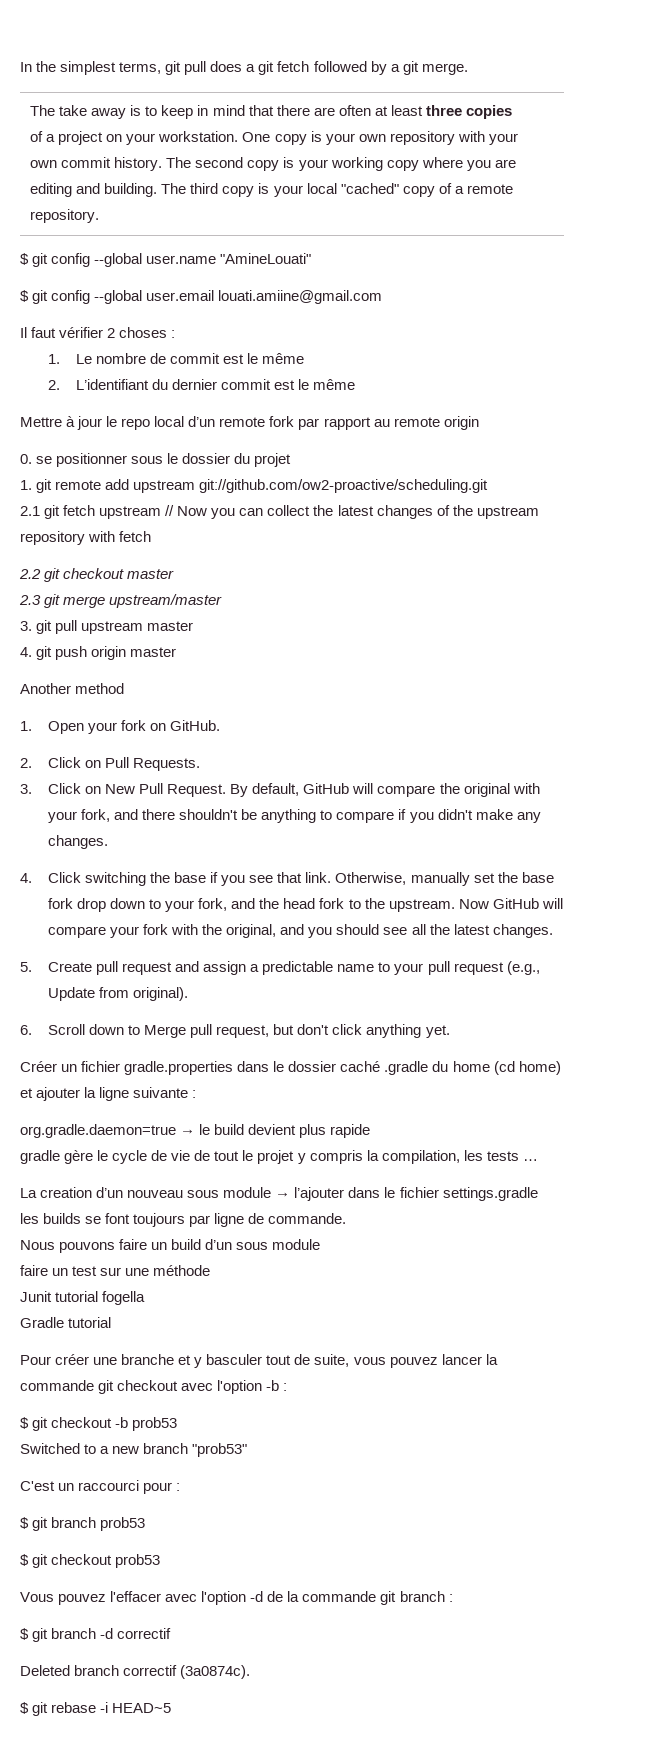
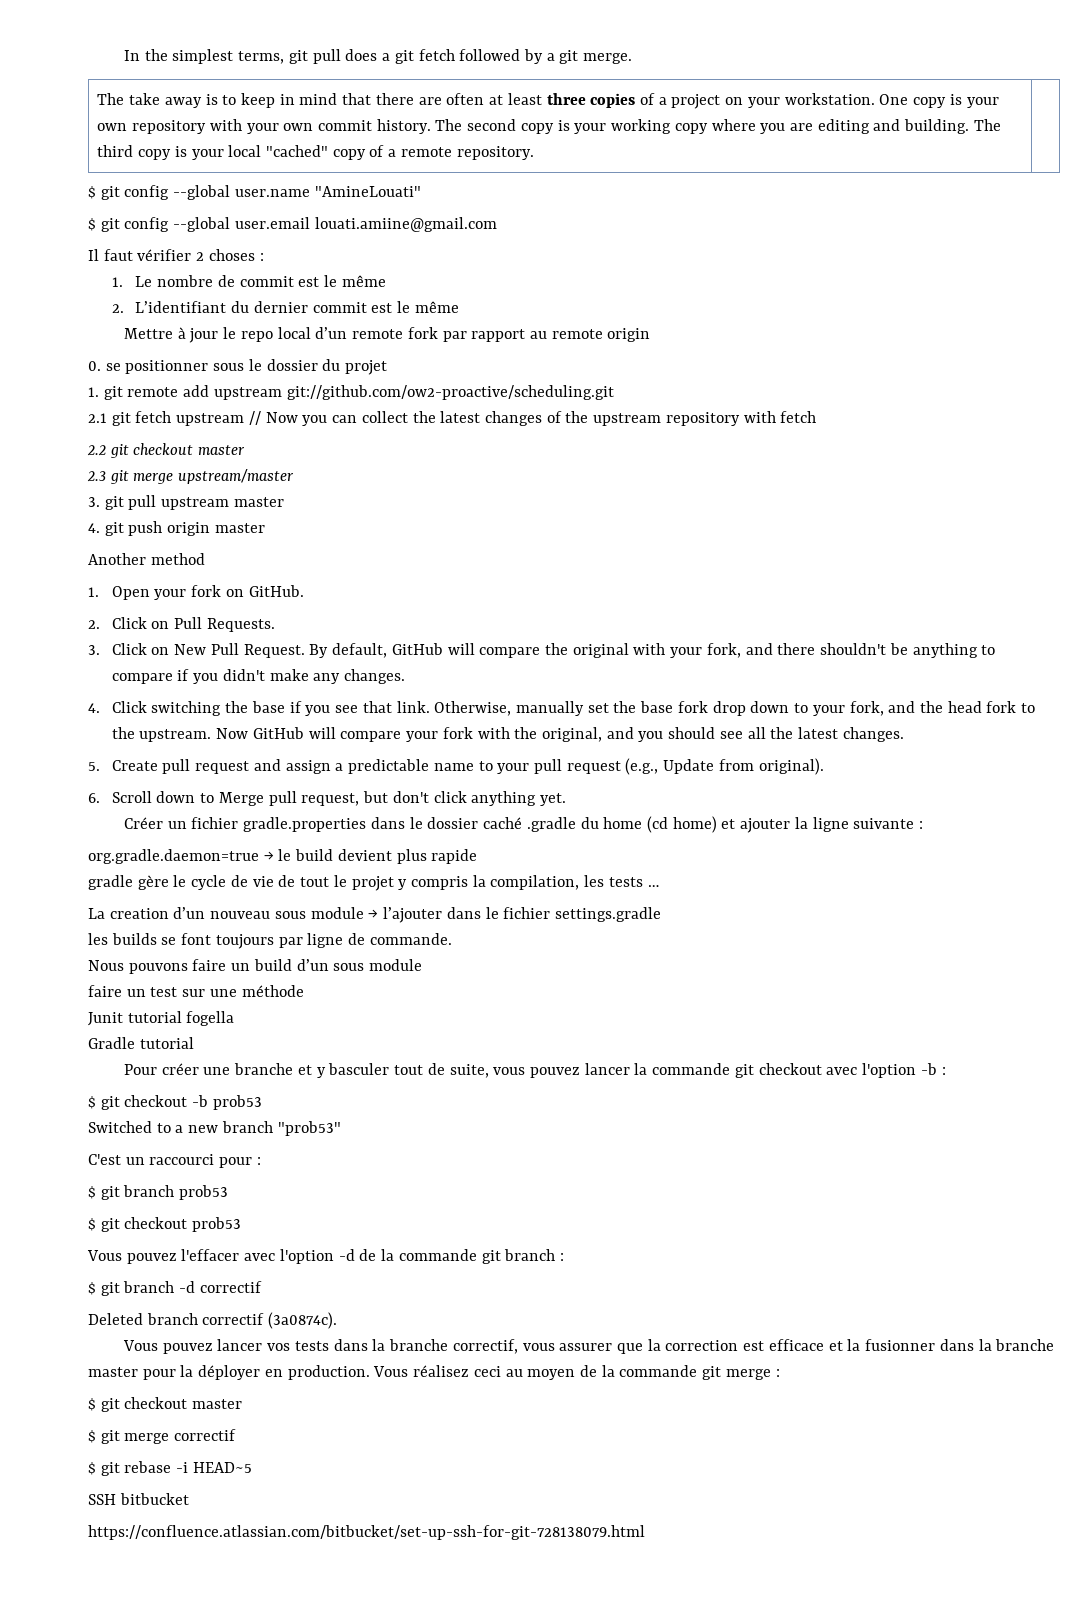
+ Vous pouvez lancer vos tests dans la branche correctif, vous assurer que la correction est efficace et la fusionner dans la branche master pour la déployer en production. Vous réalisez ceci au moyen de la commande git merge :
+ $ git checkout master
+ $ git merge correctif
+ SSH bitbucket
+ https://confluence.atlassian.com/bitbucket/set-up-ssh-for-git-728138079.html

